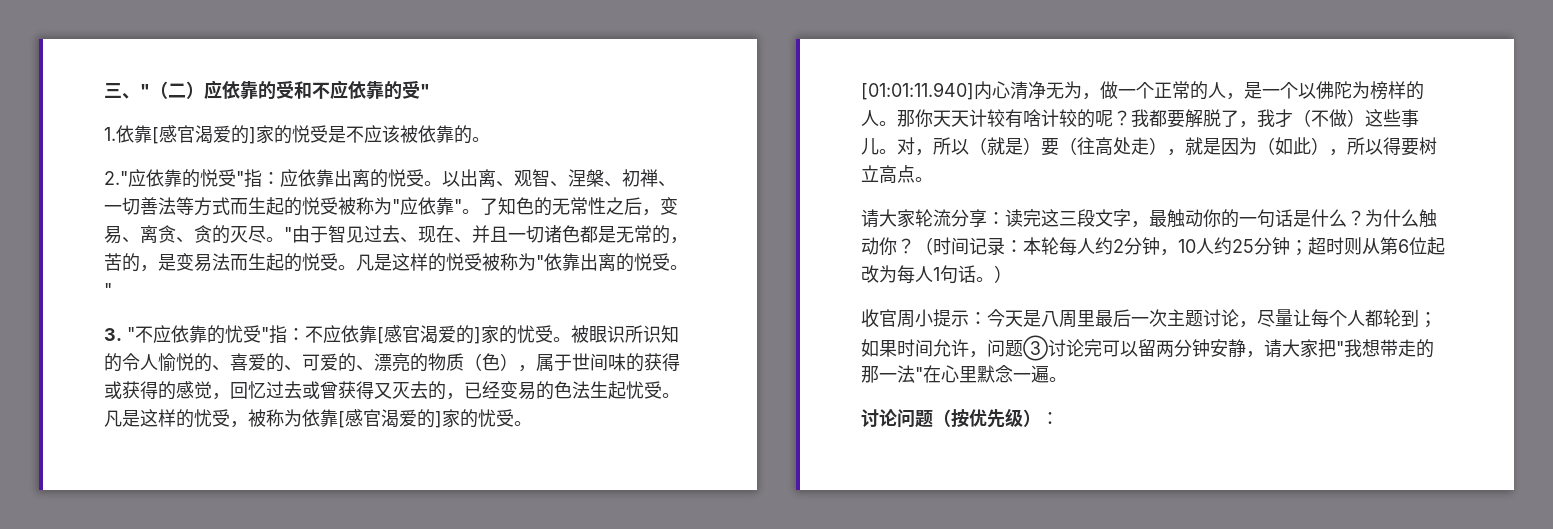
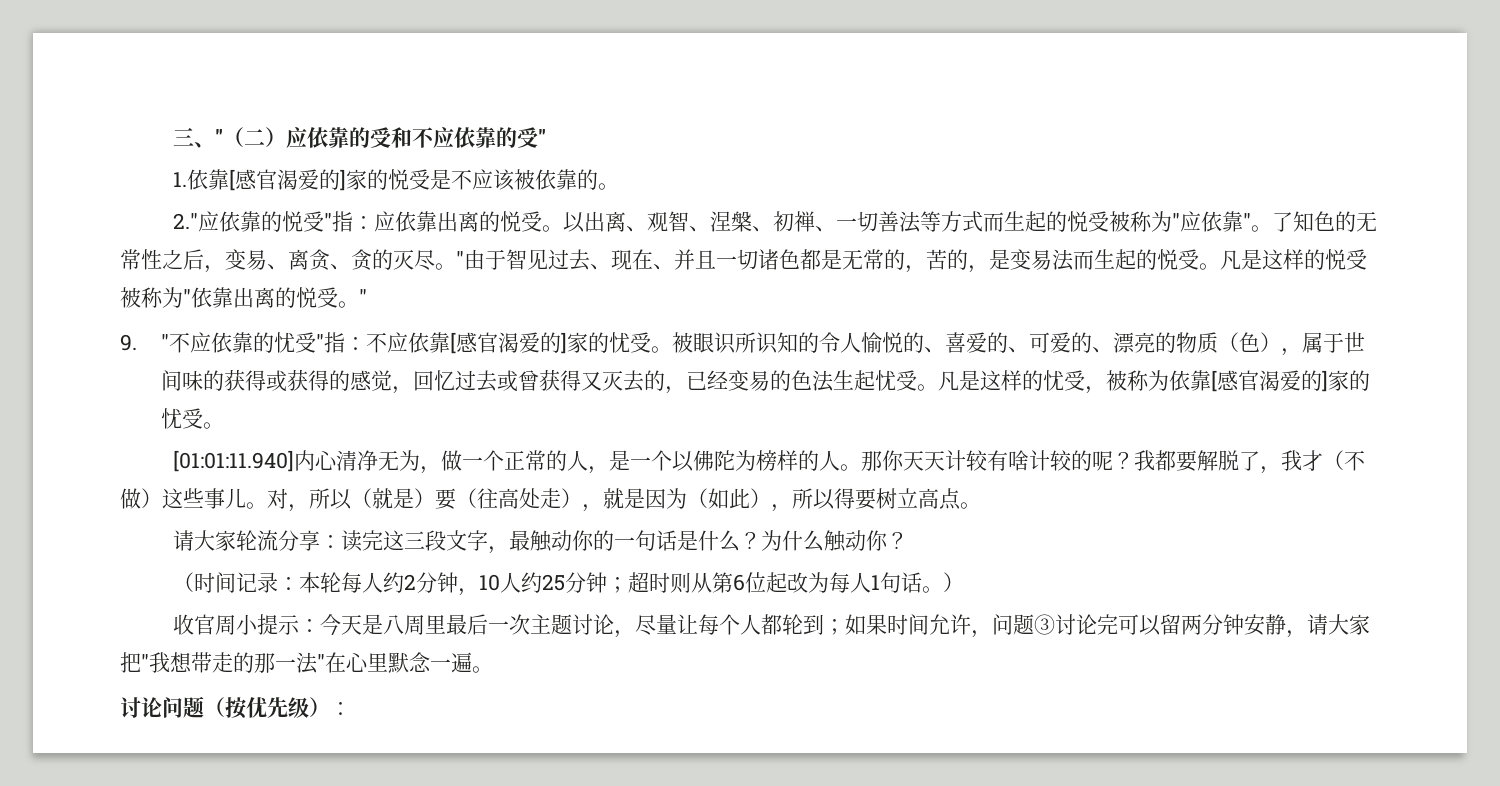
- 3. "不应依靠的忧受"指：不应依靠[感官渴爱的]家的忧受。
+ 9. "不应依靠的忧受"指：不应依靠[感官渴爱的]家的忧受。
- 为什么触动你？（时间记录：本轮每人约2分钟，10人约25分钟；超时则从第6位起改为每人1句话。）
+ 为什么触动你？
+ （时间记录：本轮每人约2分钟，10人约25分钟；超时则从第6位起改为每人1句话。）

